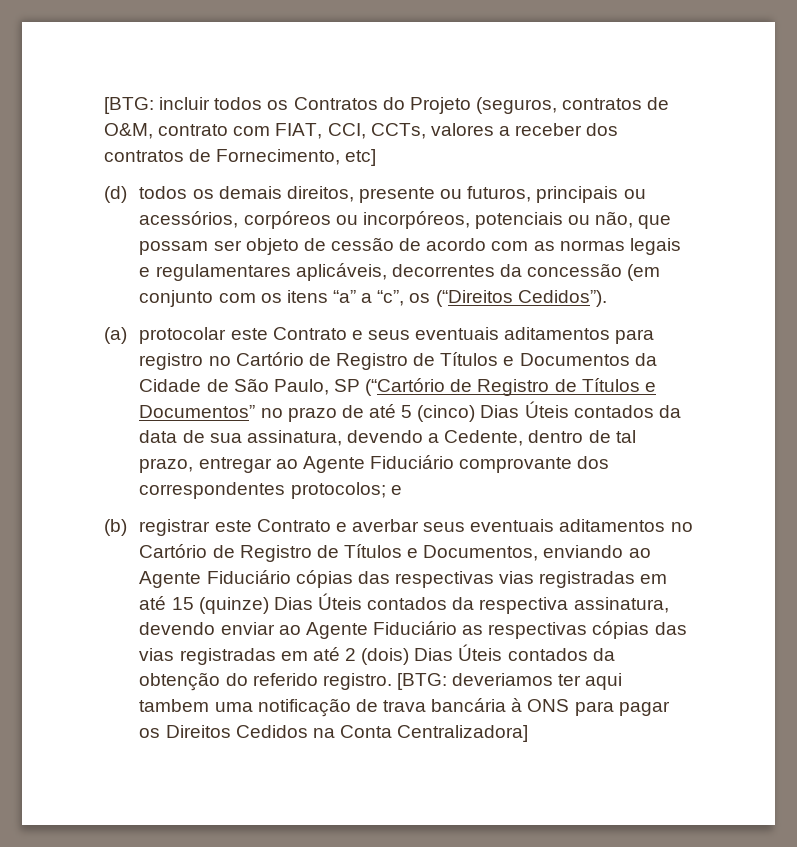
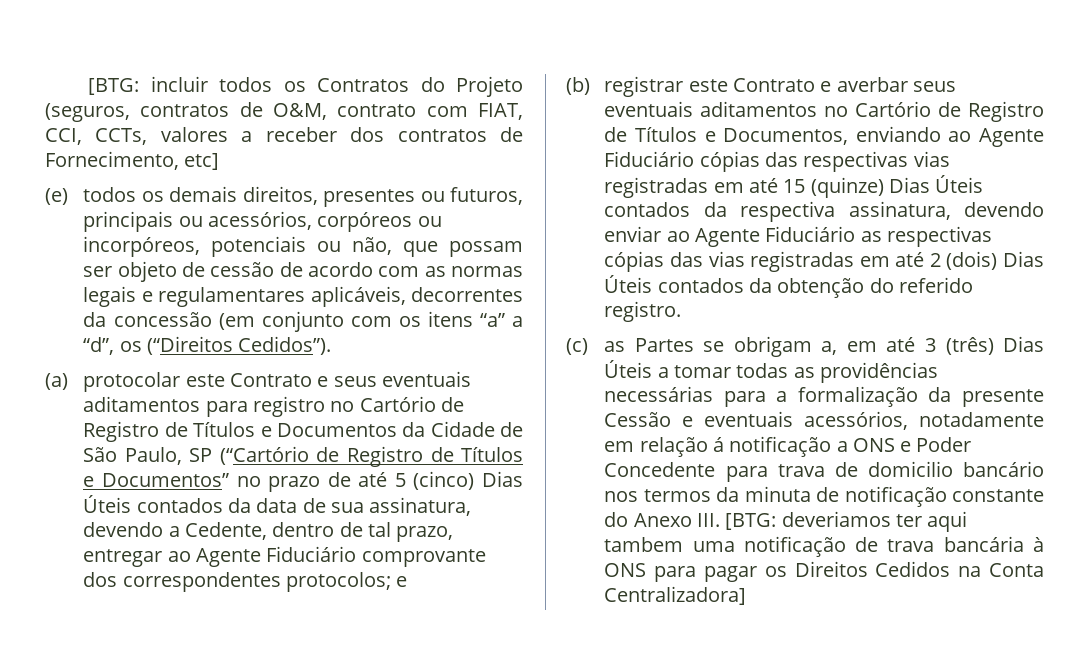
- (d) todos os demais direitos, presente ou futuros, principais ou acessórios, corpóreos ou incorpóreos, potenciais ou não, que possam ser objeto de cessão de acordo com as normas legais e regulamentares aplicáveis, decorrentes da concessão (em conjunto com os itens “a” a “c”, os (“Direitos Cedidos”).
+ (e) todos os demais direitos, presentes ou futuros, principais ou acessórios, corpóreos ou incorpóreos, potenciais ou não, que possam ser objeto de cessão de acordo com as normas legais e regulamentares aplicáveis, decorrentes da concessão (em conjunto com os itens “a” a “d”, os (“Direitos Cedidos”).
- (b) registrar este Contrato e averbar seus eventuais aditamentos no Cartório de Registro de Títulos e Documentos, enviando ao Agente Fiduciário cópias das respectivas vias registradas em até 15 (quinze) Dias Úteis contados da respectiva assinatura, devendo enviar ao Agente Fiduciário as respectivas cópias das vias registradas em até 2 (dois) Dias Úteis contados da obtenção do referido registro. [BTG:
+ (b) registrar este Contrato e averbar seus eventuais aditamentos no Cartório de Registro de Títulos e Documentos, enviando ao Agente Fiduciário cópias das respectivas vias registradas em até 15 (quinze) Dias Úteis contados da respectiva assinatura, devendo enviar ao Agente Fiduciário as respectivas cópias das vias registradas em até 2 (dois) Dias Úteis contados da obtenção do referido registro.
+ (c) as Partes se obrigam a, em até 3 (três) Dias Úteis a tomar todas as providências necessárias para a formalização da presente Cessão e eventuais acessórios, notadamente em relação á notificação a ONS e Poder Concedente para trava de domicilio bancário nos termos da minuta de notificação constante do Anexo III. [BTG:

